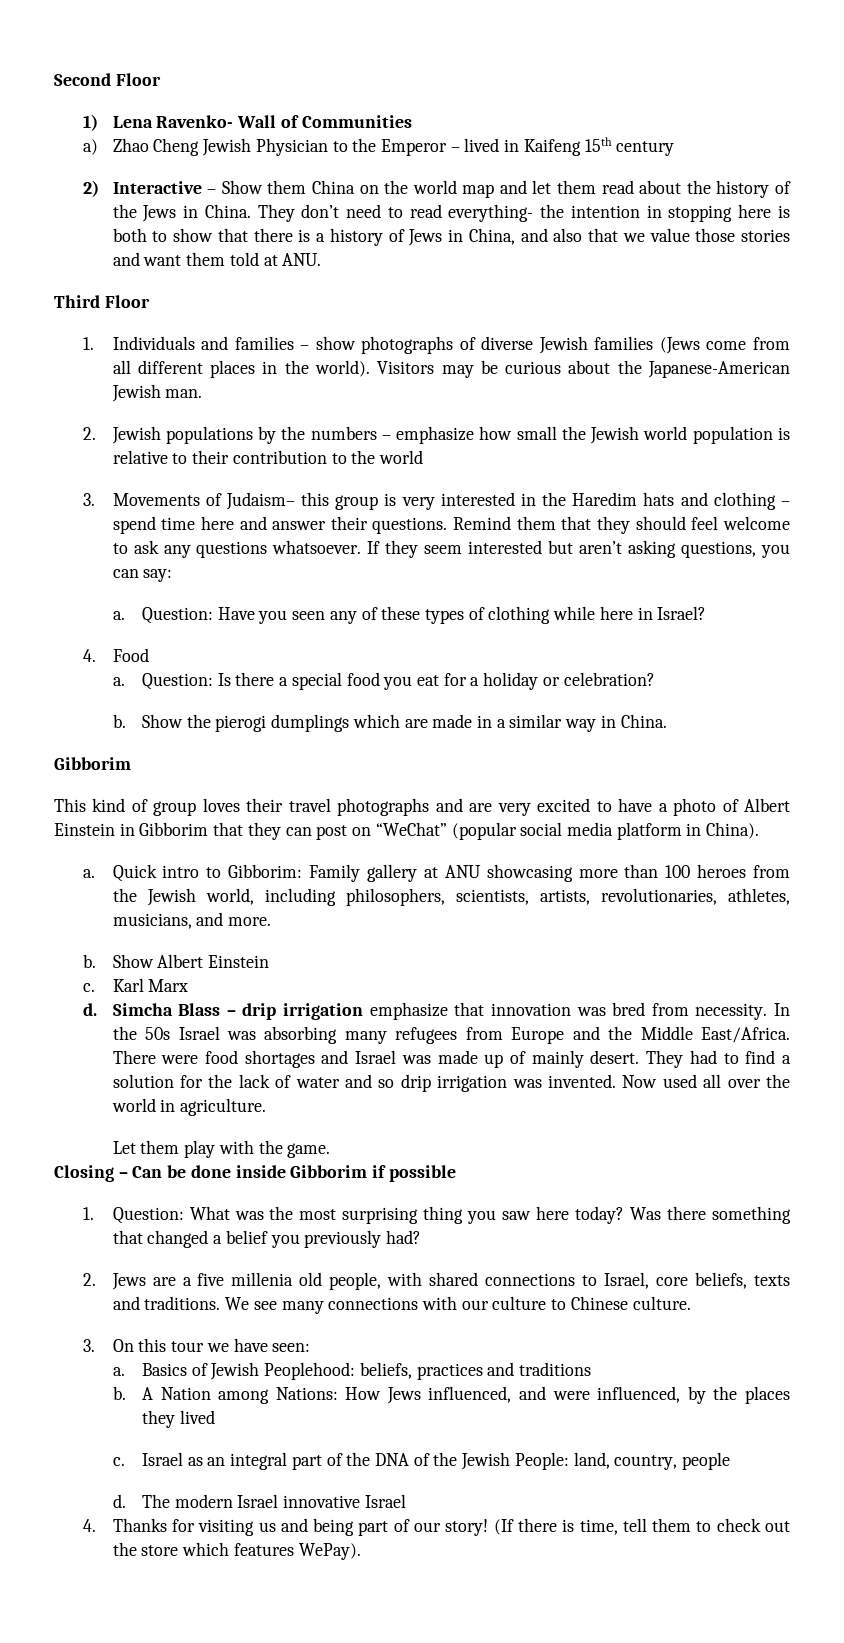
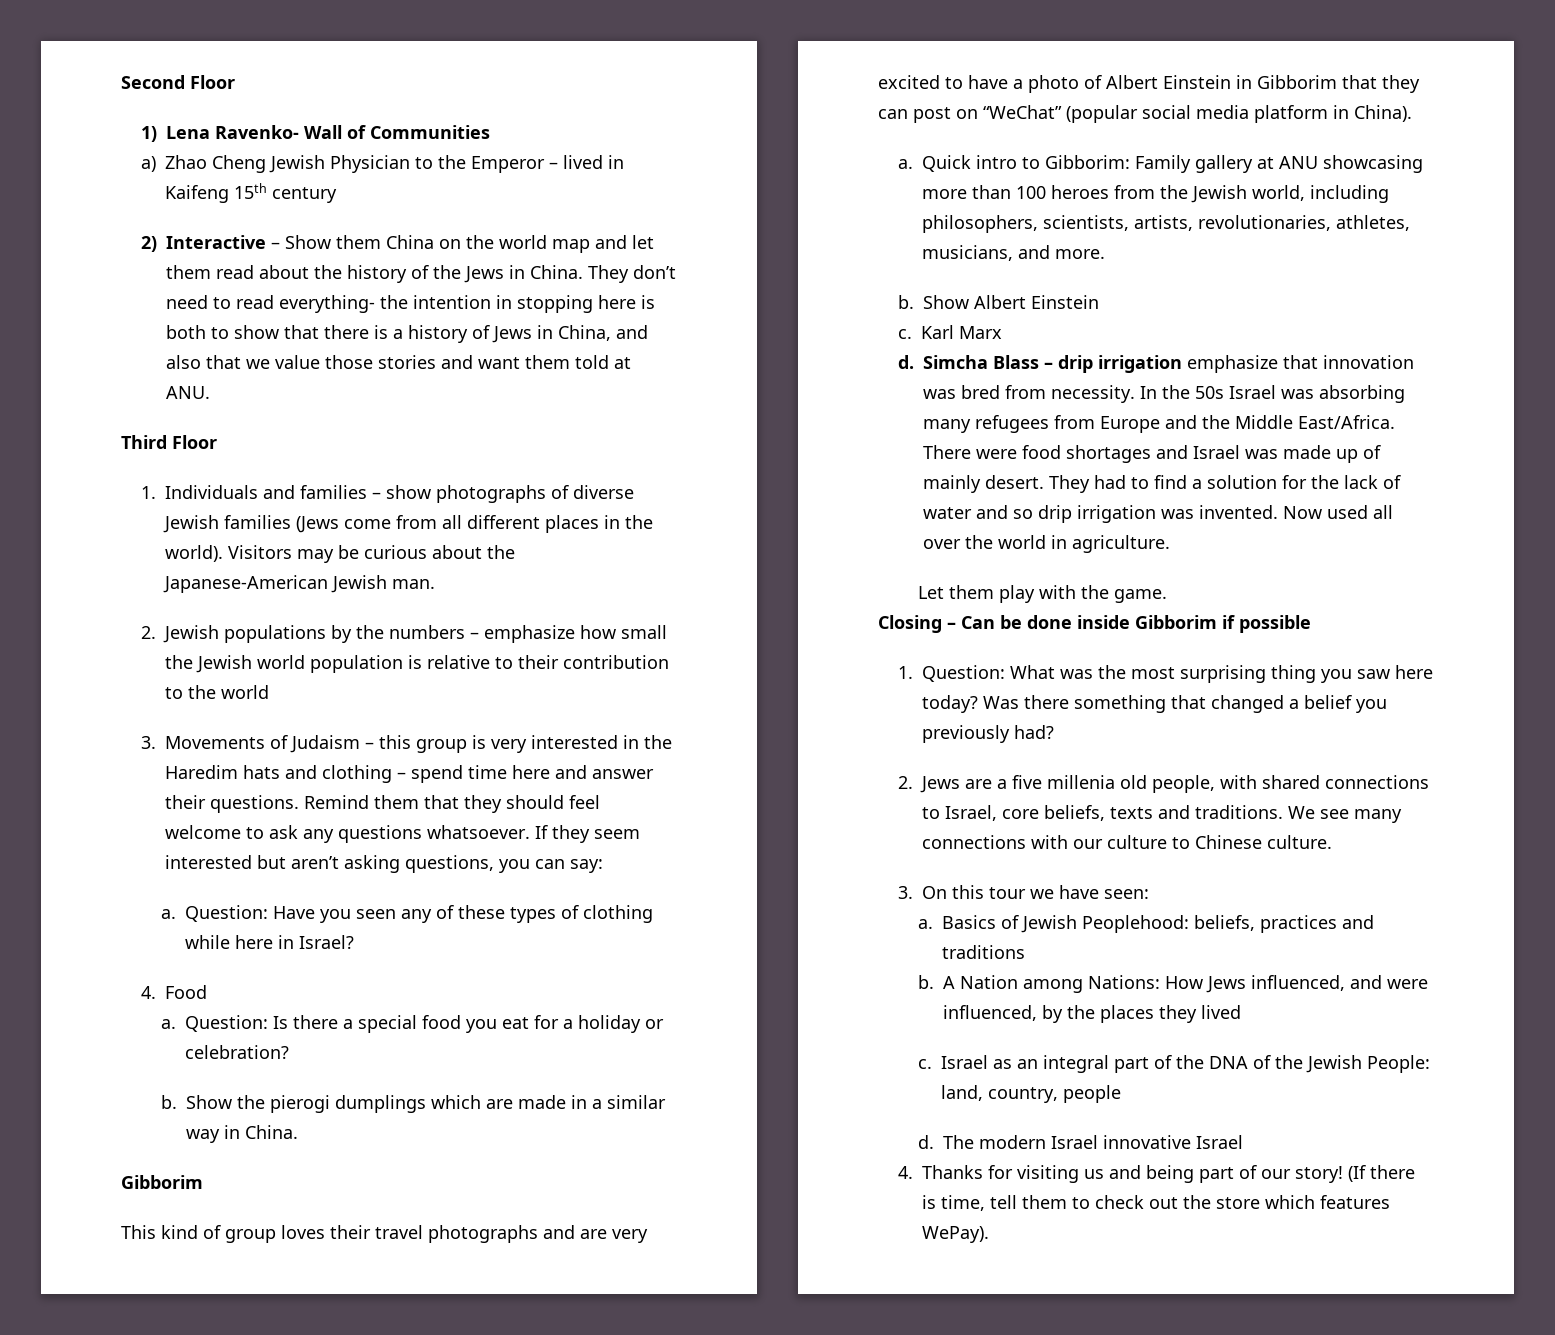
- 3. Movements of Judaism– this group is very interested in the Haredim hats and clothing – spend time here and answer their questions.
+ 3. Movements of Judaism – this group is very interested in the Haredim hats and clothing – spend time here and answer their questions.

